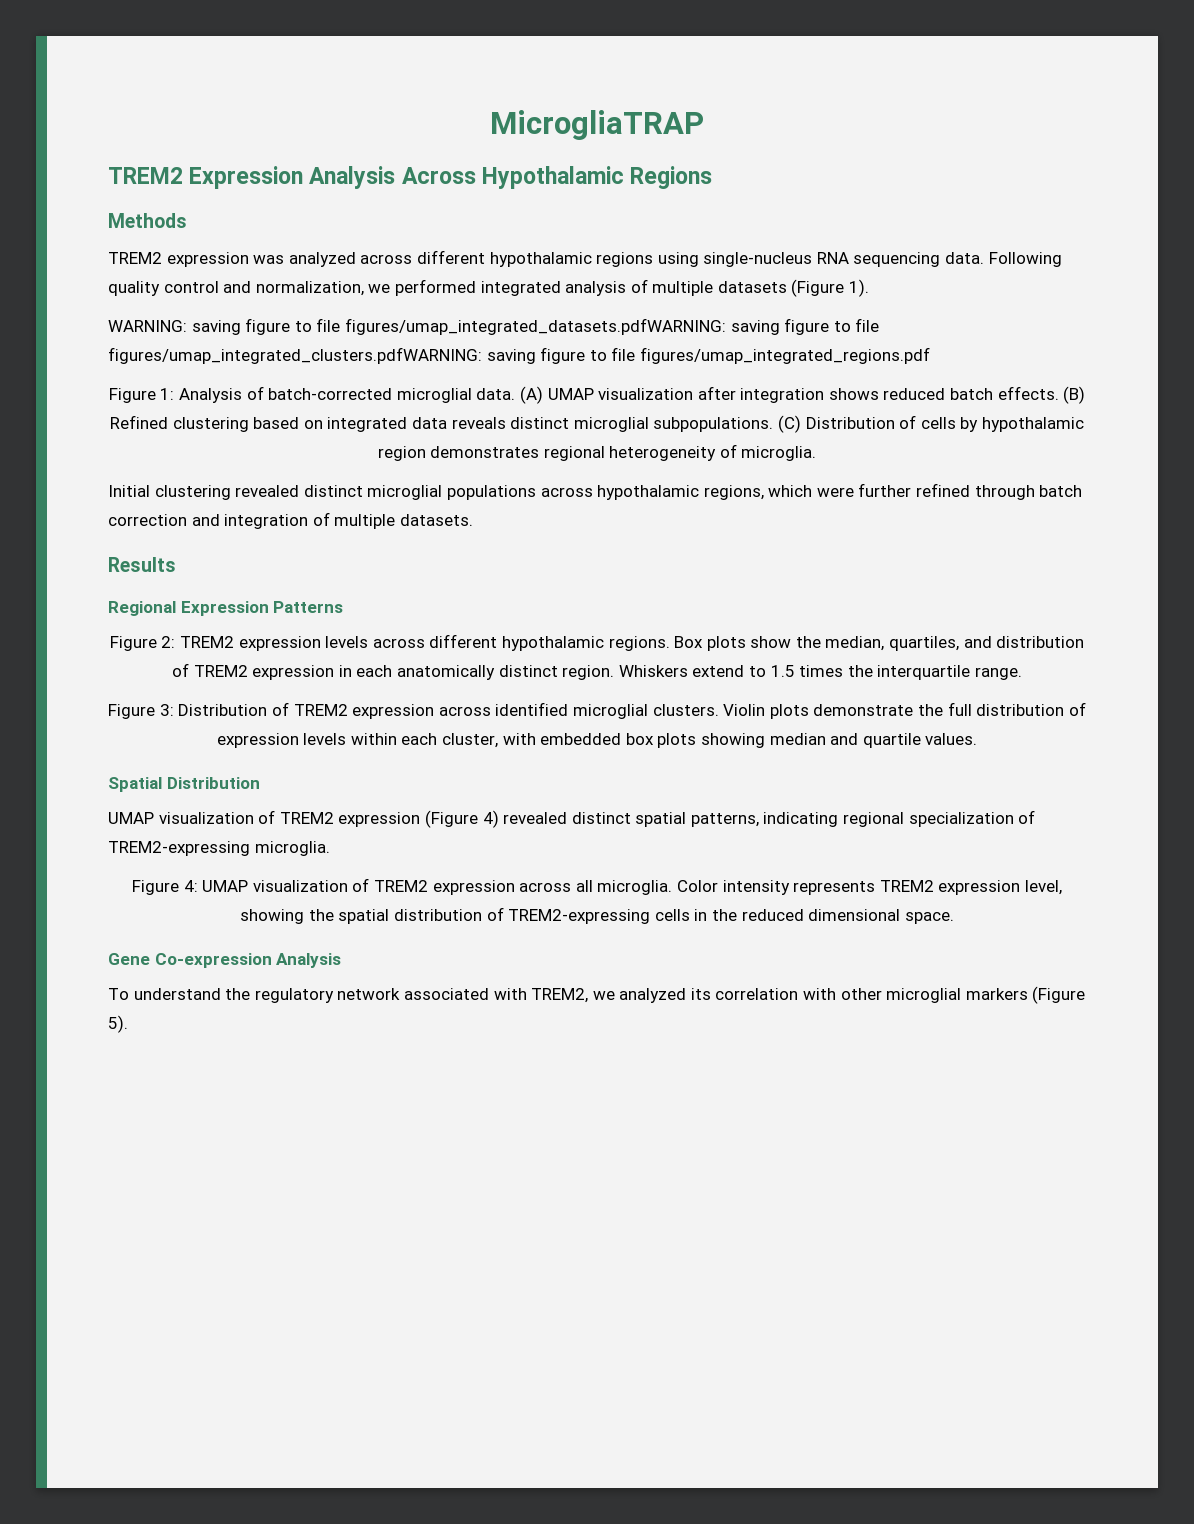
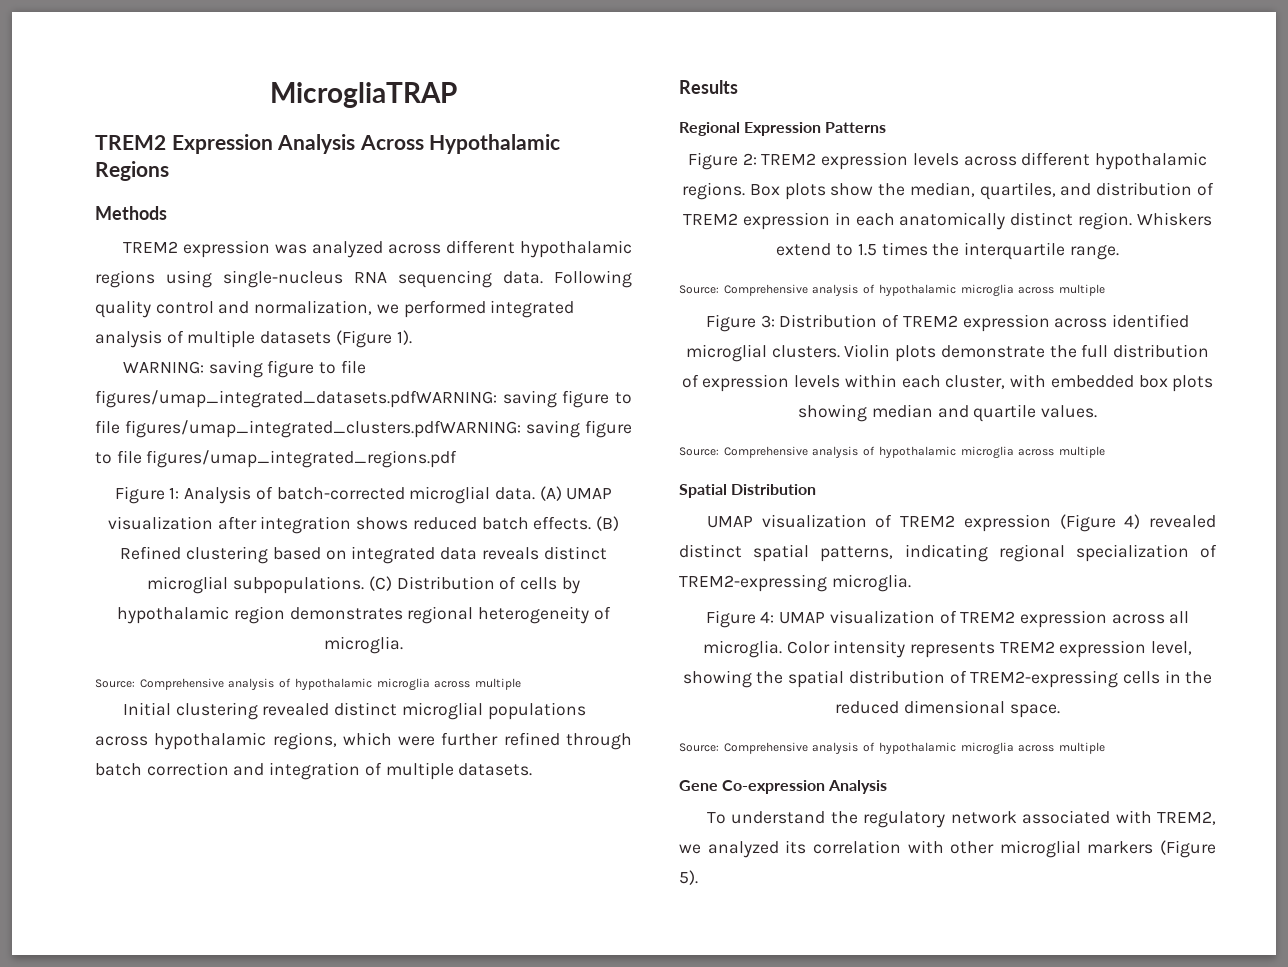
  (C) Distribution of cells by hypothalamic region demonstrates regional heterogeneity of microglia.
+ Source: Comprehensive analysis of hypothalamic microglia across multiple
  Whiskers extend to 1.5 times the interquartile range.
+ Source: Comprehensive analysis of hypothalamic microglia across multiple
  Violin plots demonstrate the full distribution of expression levels within each cluster, with embedded box plots showing median and quartile values.
+ Source: Comprehensive analysis of hypothalamic microglia across multiple
  Color intensity represents TREM2 expression level, showing the spatial distribution of TREM2-expressing cells in the reduced dimensional space.
+ Source: Comprehensive analysis of hypothalamic microglia across multiple

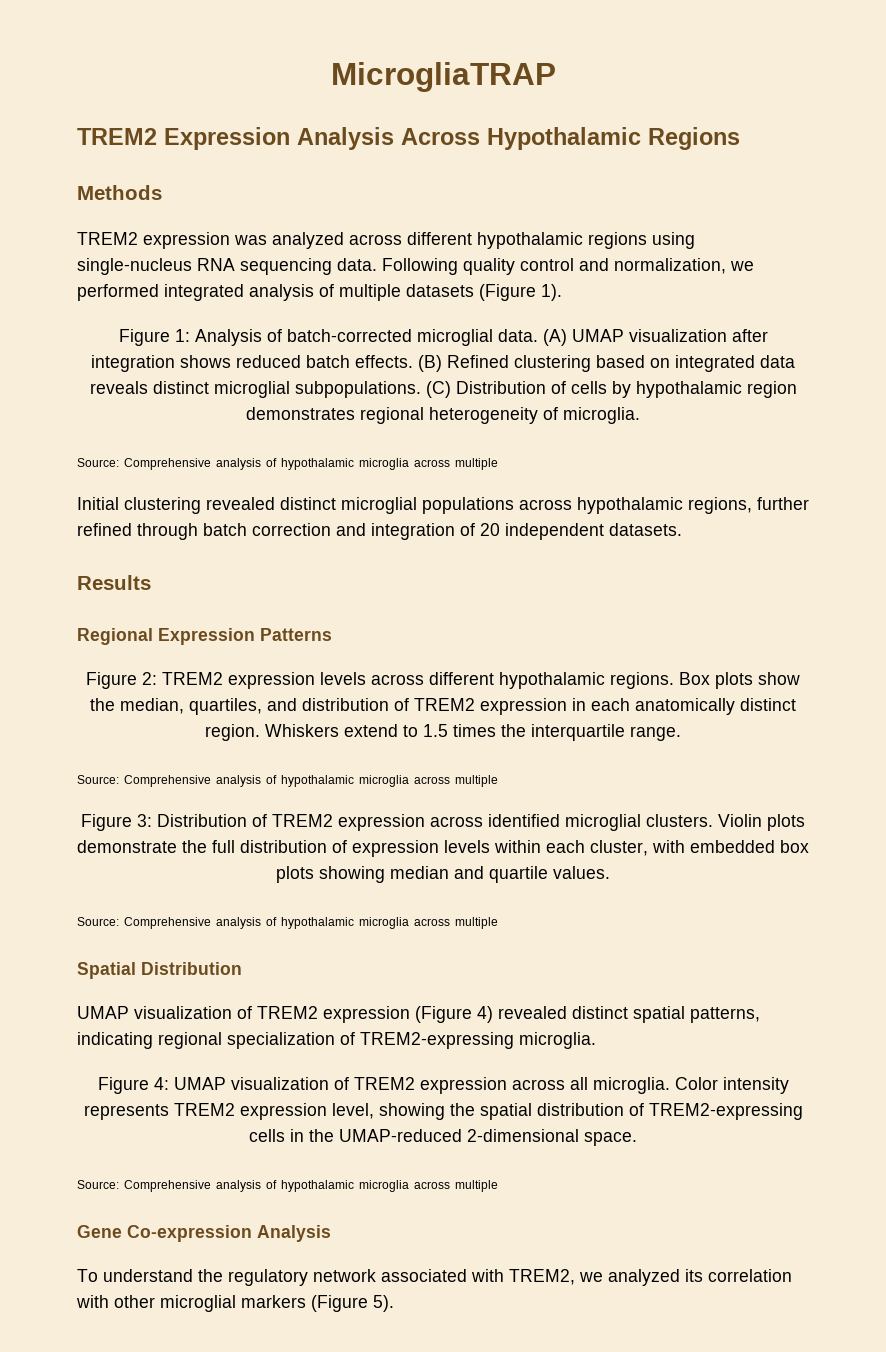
- WARNING: saving figure to file figures/umap_integrated_datasets.pdfWARNING: saving figure to file figures/umap_integrated_clusters.pdfWARNING: saving figure to file figures/umap_integrated_regions.pdf
- Initial clustering revealed distinct microglial populations across hypothalamic regions, which were further refined through batch correction and integration of multiple datasets.
+ Initial clustering revealed distinct microglial populations across hypothalamic regions, further refined through batch correction and integration of 20 independent datasets.
- Color intensity represents TREM2 expression level, showing the spatial distribution of TREM2-expressing cells in the reduced dimensional space.
+ Color intensity represents TREM2 expression level, showing the spatial distribution of TREM2-expressing cells in the UMAP-reduced 2-dimensional space.

